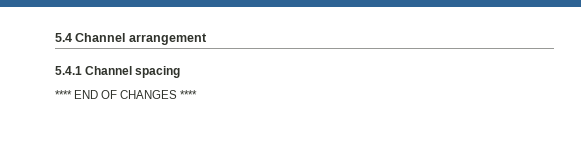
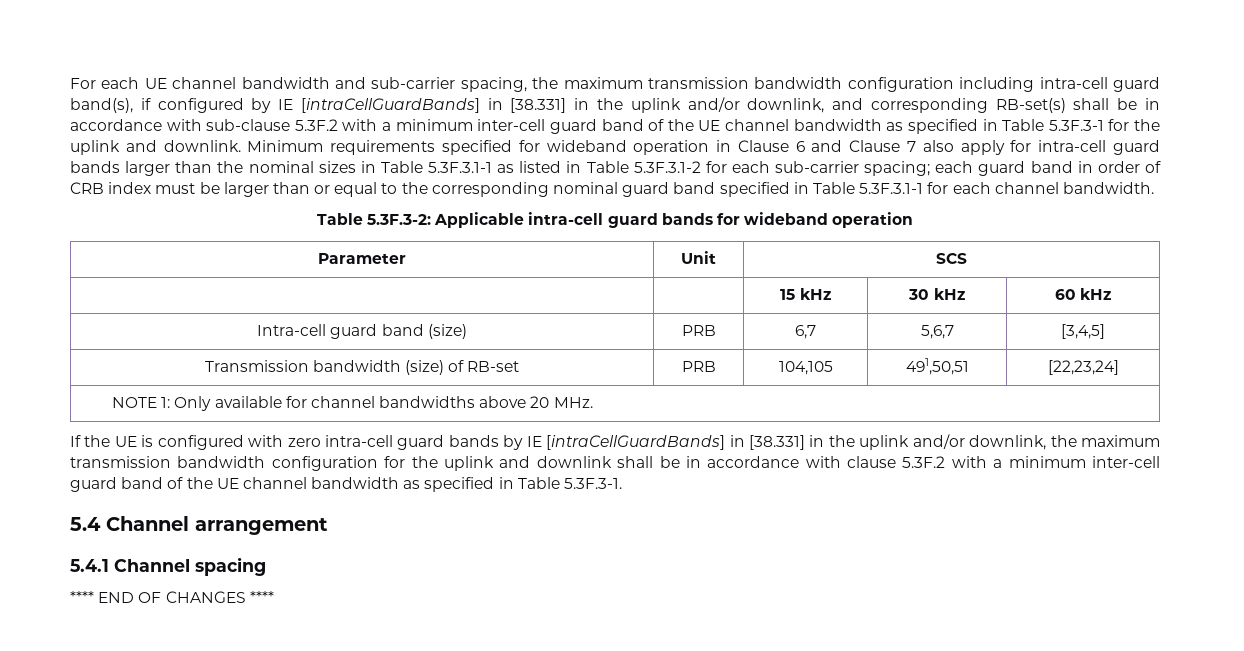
+ For each UE channel bandwidth and sub-carrier spacing, the maximum transmission bandwidth configuration including intra-cell guard band(s), if configured by IE [intraCellGuardBands] in [38.331] in the uplink and/or downlink, and corresponding RB-set(s) shall be in accordance with sub-clause 5.3F.2 with a minimum inter-cell guard band of the UE channel bandwidth as specified in Table 5.3F.3-1 for the uplink and downlink. Minimum requirements specified for wideband operation in Clause 6 and Clause 7 also apply for intra-cell guard bands larger than the nominal sizes in Table 5.3F.3.1-1 as listed in Table 5.3F.3.1-2 for each sub-carrier spacing; each guard band in order of CRB index must be larger than or equal to the corresponding nominal guard band specified in Table 5.3F.3.1-1 for each channel bandwidth.
+ Table 5.3F.3-2: Applicable intra-cell guard bands for wideband operation
+ Parameter | Unit | SCS
+ | | 15 kHz | 30 kHz | 60 kHz
+ Intra-cell guard band (size) | PRB | 6,7 | 5,6,7 | [3,4,5]
+ Transmission bandwidth (size) of RB-set | PRB | 104,105 | 491,50,51 | [22,23,24]
+ NOTE 1: Only available for channel bandwidths above 20 MHz.
+ If the UE is configured with zero intra-cell guard bands by IE [intraCellGuardBands] in [38.331] in the uplink and/or downlink, the maximum transmission bandwidth configuration for the uplink and downlink shall be in accordance with clause 5.3F.2 with a minimum inter-cell guard band of the UE channel bandwidth as specified in Table 5.3F.3-1.

